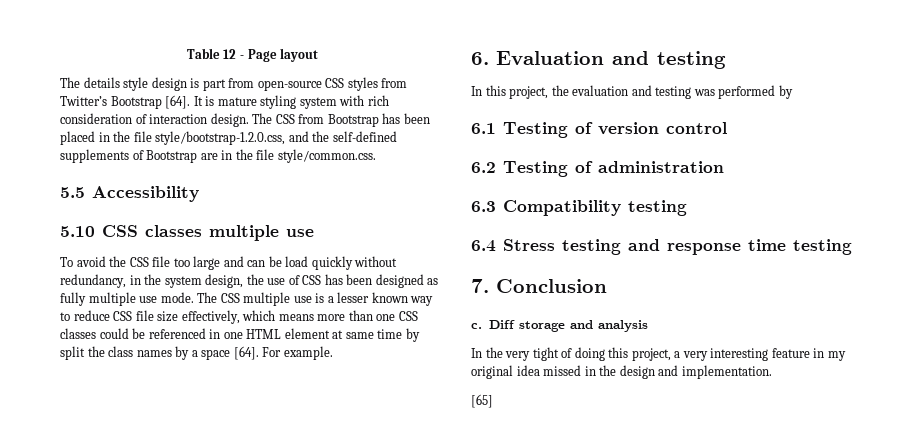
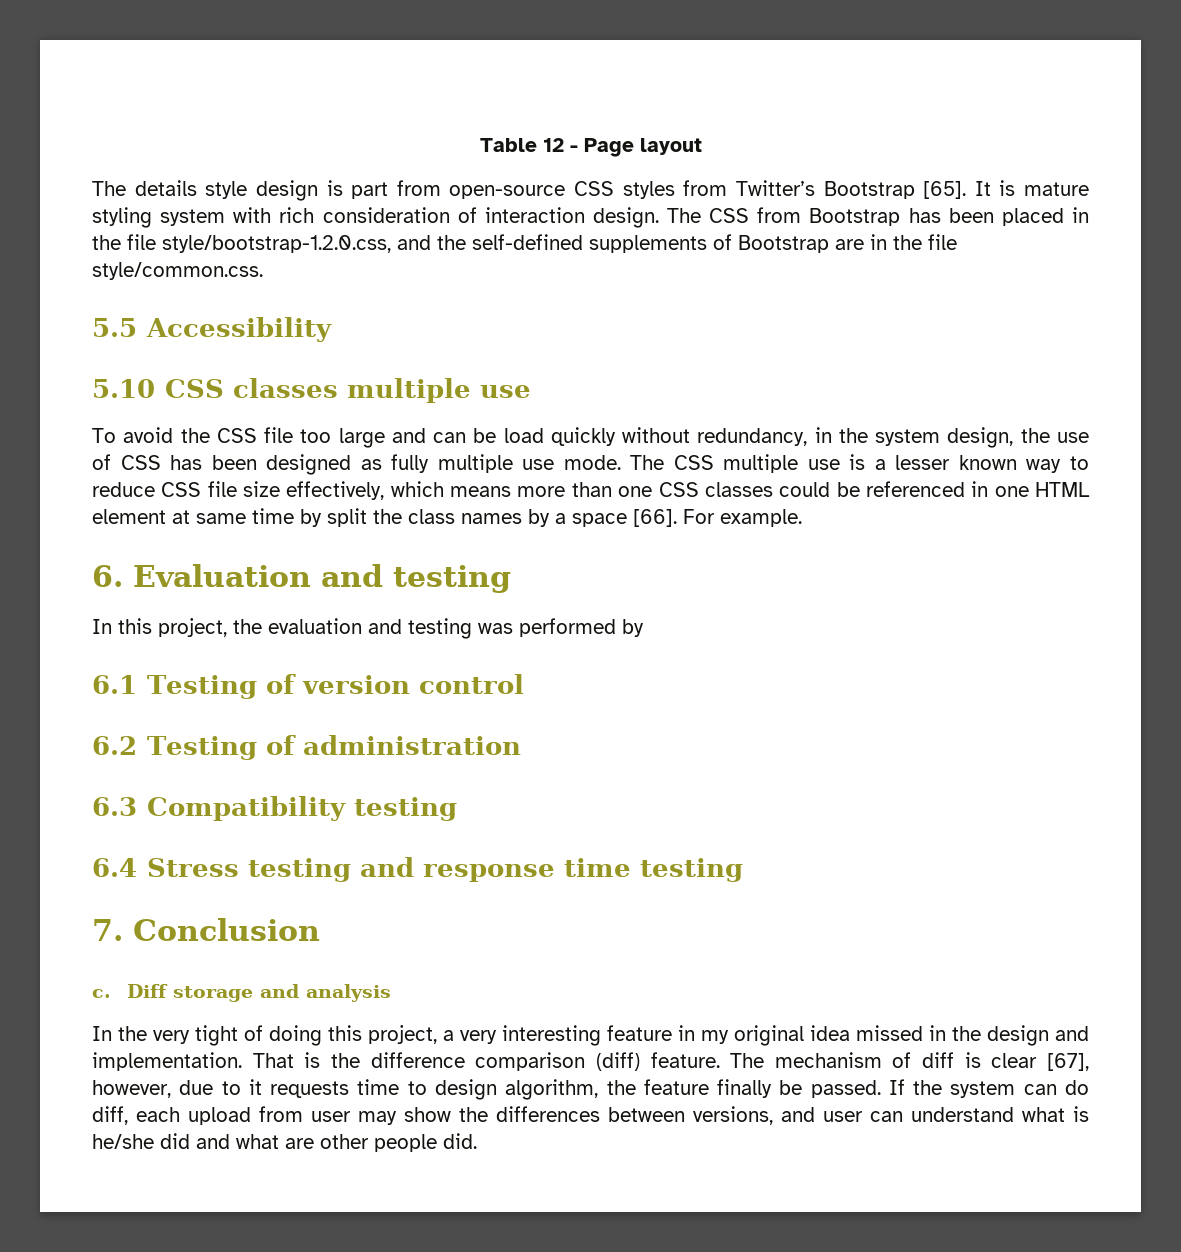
- The details style design is part from open-source CSS styles from Twitter’s Bootstrap [64].
+ The details style design is part from open-source CSS styles from Twitter’s Bootstrap [65].
- The CSS multiple use is a lesser known way to reduce CSS file size effectively, which means more than one CSS classes could be referenced in one HTML element at same time by split the class names by a space [64].
+ The CSS multiple use is a lesser known way to reduce CSS file size effectively, which means more than one CSS classes could be referenced in one HTML element at same time by split the class names by a space [66].
- In the very tight of doing this project, a very interesting feature in my original idea missed in the design and implementation.
- [65]
+ In the very tight of doing this project, a very interesting feature in my original idea missed in the design and implementation. That is the difference comparison (diff) feature. The mechanism of diff is clear [67], however, due to it requests time to design algorithm, the feature finally be passed. If the system can do diff, each upload from user may show the differences between versions, and user can understand what is he/she did and what are other people did.

